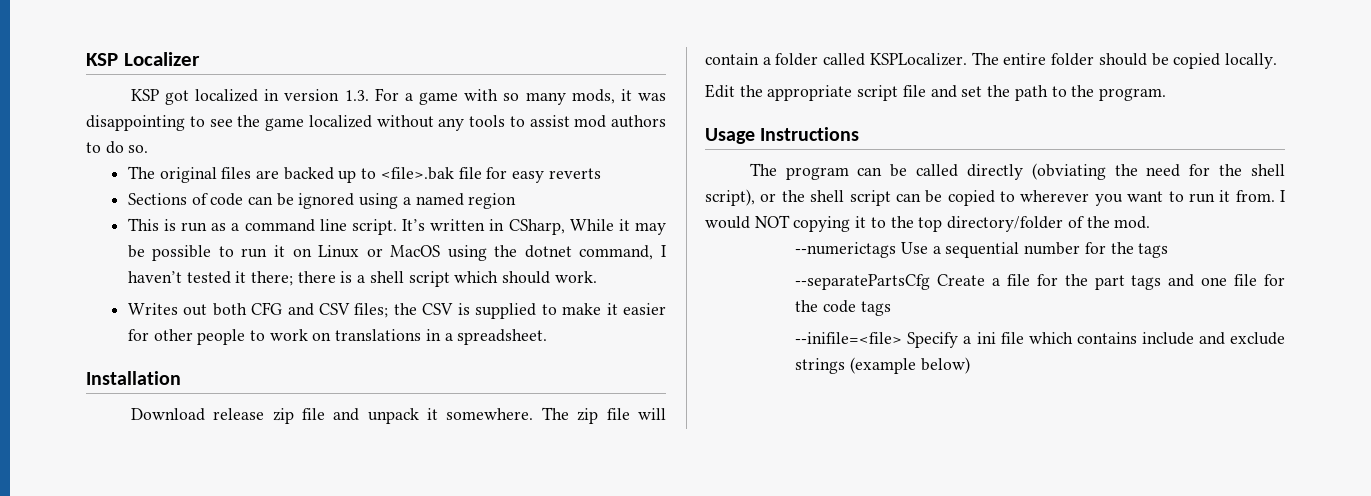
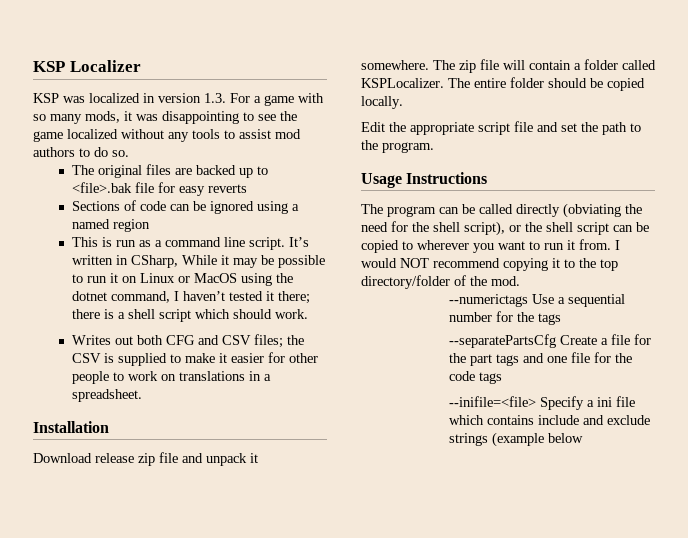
- KSP got localized in version 1.3. For a game with so many mods, it was disappointing to see the game localized without any tools to assist mod authors to do so.
+ KSP was localized in version 1.3. For a game with so many mods, it was disappointing to see the game localized without any tools to assist mod authors to do so.
- I would NOT copying it to the top directory/folder of the mod.
+ I would NOT recommend copying it to the top directory/folder of the mod.
- --inifile=<file> Specify a ini file which contains include and exclude strings (example below)
+ --inifile=<file> Specify a ini file which contains include and exclude strings (example below

